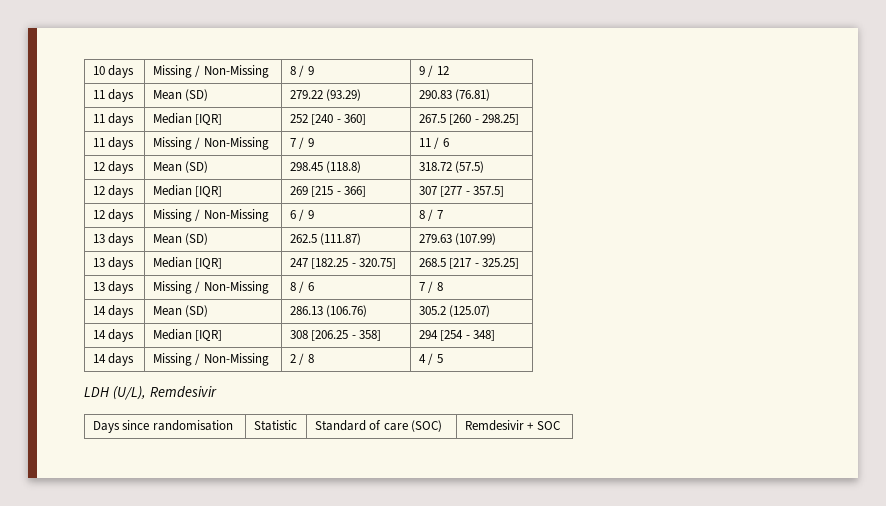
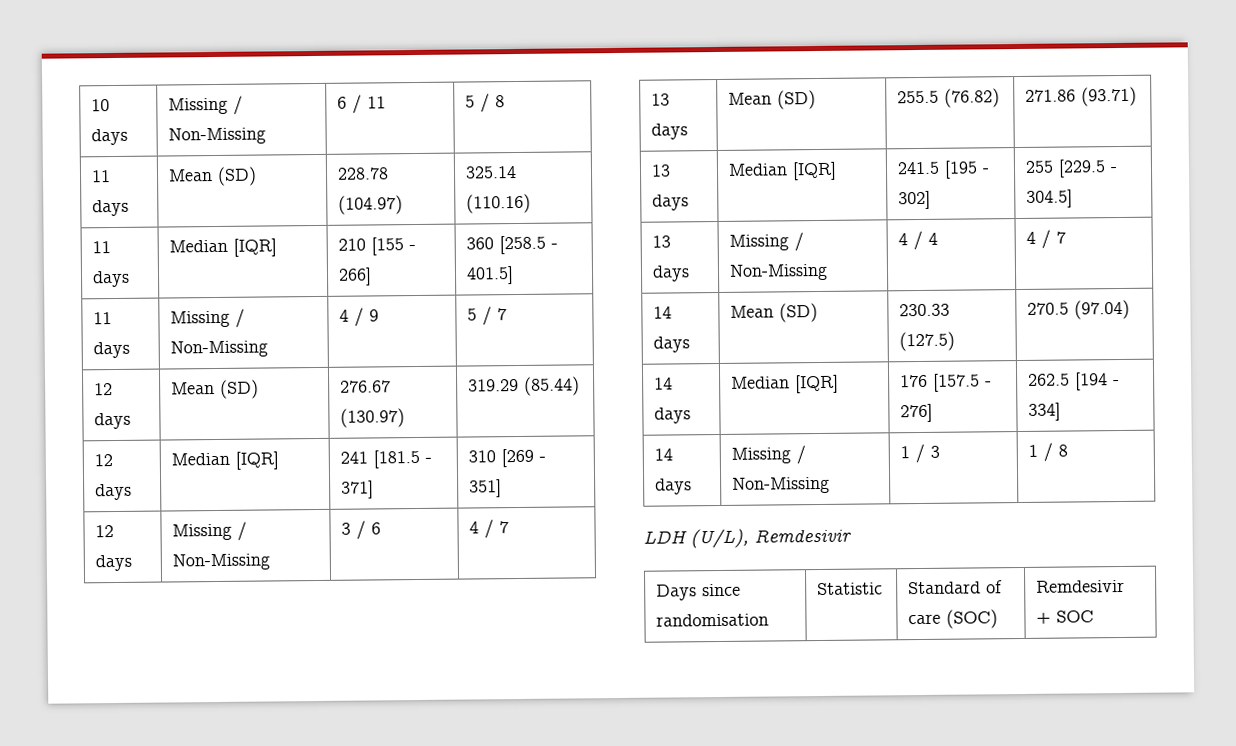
- 10 days | Missing / Non-Missing | 8 / 9 | 9 / 12
+ 10 days | Missing / Non-Missing | 6 / 11 | 5 / 8
- 11 days | Mean (SD) | 279.22 (93.29) | 290.83 (76.81)
+ 11 days | Mean (SD) | 228.78 (104.97) | 325.14 (110.16)
- 11 days | Median [IQR] | 252 [240 - 360] | 267.5 [260 - 298.25]
+ 11 days | Median [IQR] | 210 [155 - 266] | 360 [258.5 - 401.5]
- 11 days | Missing / Non-Missing | 7 / 9 | 11 / 6
+ 11 days | Missing / Non-Missing | 4 / 9 | 5 / 7
- 12 days | Mean (SD) | 298.45 (118.8) | 318.72 (57.5)
+ 12 days | Mean (SD) | 276.67 (130.97) | 319.29 (85.44)
- 12 days | Median [IQR] | 269 [215 - 366] | 307 [277 - 357.5]
+ 12 days | Median [IQR] | 241 [181.5 - 371] | 310 [269 - 351]
- 12 days | Missing / Non-Missing | 6 / 9 | 8 / 7
+ 12 days | Missing / Non-Missing | 3 / 6 | 4 / 7
- 13 days | Mean (SD) | 262.5 (111.87) | 279.63 (107.99)
+ 13 days | Mean (SD) | 255.5 (76.82) | 271.86 (93.71)
- 13 days | Median [IQR] | 247 [182.25 - 320.75] | 268.5 [217 - 325.25]
+ 13 days | Median [IQR] | 241.5 [195 - 302] | 255 [229.5 - 304.5]
- 13 days | Missing / Non-Missing | 8 / 6 | 7 / 8
+ 13 days | Missing / Non-Missing | 4 / 4 | 4 / 7
- 14 days | Mean (SD) | 286.13 (106.76) | 305.2 (125.07)
+ 14 days | Mean (SD) | 230.33 (127.5) | 270.5 (97.04)
- 14 days | Median [IQR] | 308 [206.25 - 358] | 294 [254 - 348]
+ 14 days | Median [IQR] | 176 [157.5 - 276] | 262.5 [194 - 334]
- 14 days | Missing / Non-Missing | 2 / 8 | 4 / 5
+ 14 days | Missing / Non-Missing | 1 / 3 | 1 / 8

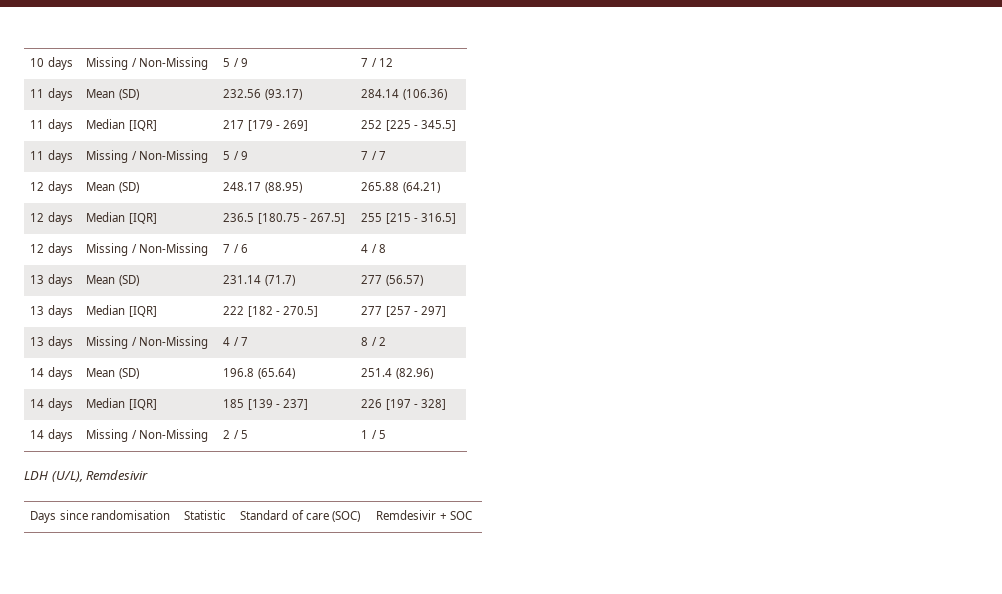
- 10 days | Missing / Non-Missing | 6 / 11 | 5 / 8
+ 10 days | Missing / Non-Missing | 5 / 9 | 7 / 12
- 11 days | Mean (SD) | 228.78 (104.97) | 325.14 (110.16)
+ 11 days | Mean (SD) | 232.56 (93.17) | 284.14 (106.36)
- 11 days | Median [IQR] | 210 [155 - 266] | 360 [258.5 - 401.5]
+ 11 days | Median [IQR] | 217 [179 - 269] | 252 [225 - 345.5]
- 11 days | Missing / Non-Missing | 4 / 9 | 5 / 7
+ 11 days | Missing / Non-Missing | 5 / 9 | 7 / 7
- 12 days | Mean (SD) | 276.67 (130.97) | 319.29 (85.44)
+ 12 days | Mean (SD) | 248.17 (88.95) | 265.88 (64.21)
- 12 days | Median [IQR] | 241 [181.5 - 371] | 310 [269 - 351]
+ 12 days | Median [IQR] | 236.5 [180.75 - 267.5] | 255 [215 - 316.5]
- 12 days | Missing / Non-Missing | 3 / 6 | 4 / 7
+ 12 days | Missing / Non-Missing | 7 / 6 | 4 / 8
- 13 days | Mean (SD) | 255.5 (76.82) | 271.86 (93.71)
+ 13 days | Mean (SD) | 231.14 (71.7) | 277 (56.57)
- 13 days | Median [IQR] | 241.5 [195 - 302] | 255 [229.5 - 304.5]
+ 13 days | Median [IQR] | 222 [182 - 270.5] | 277 [257 - 297]
- 13 days | Missing / Non-Missing | 4 / 4 | 4 / 7
+ 13 days | Missing / Non-Missing | 4 / 7 | 8 / 2
- 14 days | Mean (SD) | 230.33 (127.5) | 270.5 (97.04)
+ 14 days | Mean (SD) | 196.8 (65.64) | 251.4 (82.96)
- 14 days | Median [IQR] | 176 [157.5 - 276] | 262.5 [194 - 334]
+ 14 days | Median [IQR] | 185 [139 - 237] | 226 [197 - 328]
- 14 days | Missing / Non-Missing | 1 / 3 | 1 / 8
+ 14 days | Missing / Non-Missing | 2 / 5 | 1 / 5

